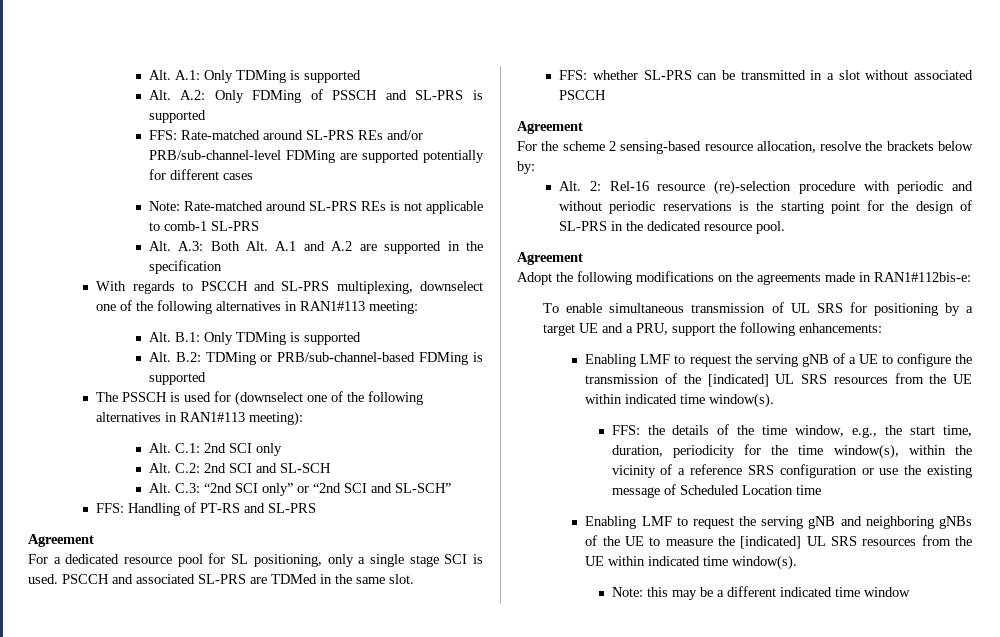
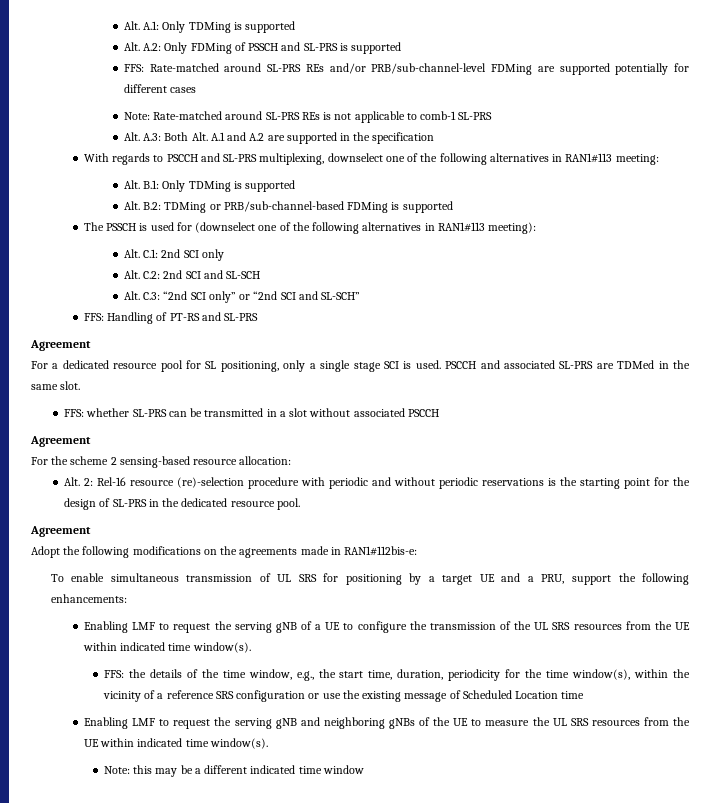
- For the scheme 2 sensing-based resource allocation, resolve the brackets below by:
+ For the scheme 2 sensing-based resource allocation:
- Enabling LMF to request the serving gNB of a UE to configure the transmission of the [indicated] UL SRS resources from the UE within indicated time window(s).
+ Enabling LMF to request the serving gNB of a UE to configure the transmission of the UL SRS resources from the UE within indicated time window(s).
- Enabling LMF to request the serving gNB and neighboring gNBs of the UE to measure the [indicated] UL SRS resources from the UE within indicated time window(s).
+ Enabling LMF to request the serving gNB and neighboring gNBs of the UE to measure the UL SRS resources from the UE within indicated time window(s).

